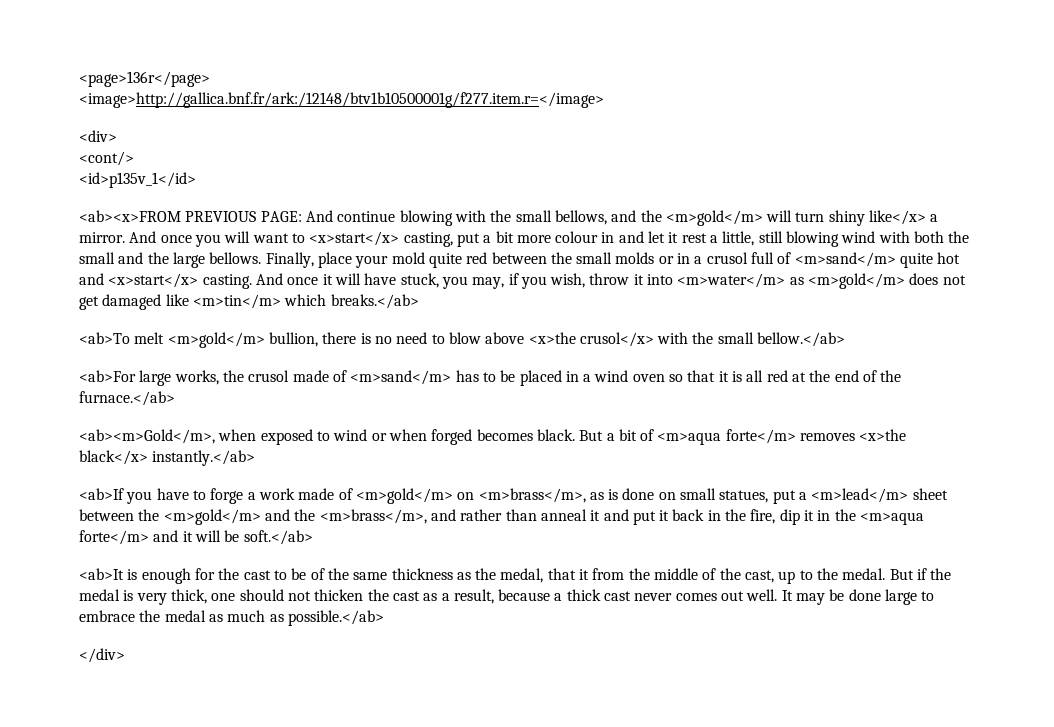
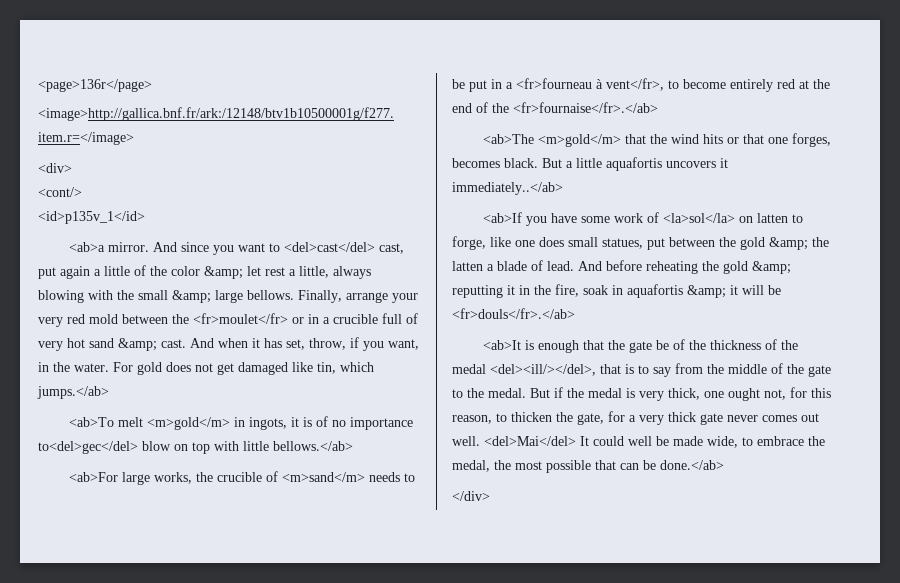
- <ab><x>FROM PREVIOUS PAGE: And continue blowing with the small bellows, and the <m>gold</m> will turn shiny like</x> a mirror. And once you will want to <x>start</x> casting, put a bit more colour in and let it rest a little, still blowing wind with both the small and the large bellows. Finally, place your mold quite red between the small molds or in a crusol full of <m>sand</m> quite hot and <x>start</x> casting. And once it will have stuck, you may, if you wish, throw it into <m>water</m> as <m>gold</m> does not get damaged like <m>tin</m> which breaks.</ab>
+ <ab>a mirror. And since you want to <del>cast</del> cast, put again a little of the color &amp; let rest a little, always blowing with the small &amp; large bellows. Finally, arrange your very red mold between the <fr>moulet</fr> or in a crucible full of very hot sand &amp; cast. And when it has set, throw, if you want, in the water. For gold does not get damaged like tin, which jumps.</ab>
- <ab>To melt <m>gold</m> bullion, there is no need to blow above <x>the crusol</x> with the small bellow.</ab>
+ <ab>To melt <m>gold</m> in ingots, it is of no importance to<del>gec</del> blow on top with little bellows.</ab>
- <ab>For large works, the crusol made of <m>sand</m> has to be placed in a wind oven so that it is all red at the end of the furnace.</ab>
- <ab><m>Gold</m>, when exposed to wind or when forged becomes black. But a bit of <m>aqua forte</m> removes <x>the black</x> instantly.</ab>
- <ab>If you have to forge a work made of <m>gold</m> on <m>brass</m>, as is done on small statues, put a <m>lead</m> sheet between the <m>gold</m> and the <m>brass</m>, and rather than anneal it and put it back in the fire, dip it in the <m>aqua forte</m> and it will be soft.</ab>
+ <ab>For large works, the crucible of <m>sand</m> needs to be put in a <fr>fourneau à vent</fr>, to become entirely red at the end of the <fr>fournaise</fr>.</ab>
+ <ab>The <m>gold</m> that the wind hits or that one forges, becomes black. But a little aquafortis uncovers it immediately..</ab>
+ <ab>If you have some work of <la>sol</la> on latten to forge, like one does small statues, put between the gold &amp; the latten a blade of lead. And before reheating the gold &amp; reputting it in the fire, soak in aquafortis &amp; it will be <fr>douls</fr>.</ab>
- <ab>It is enough for the cast to be of the same thickness as the medal, that it from the middle of the cast, up to the medal.
+ <ab>It is enough that the gate be of the thickness of the medal <del><ill/></del>, that is to say from the middle of the gate to the medal.
- But if the medal is very thick, one should not thicken the cast as a result, because a thick cast never comes out well. It may be done large to embrace the medal as much as possible.</ab>
+ But if the medal is very thick, one ought not, for this reason, to thicken the gate, for a very thick gate never comes out well. <del>Mai</del> It could well be made wide, to embrace the medal, the most possible that can be done.</ab>

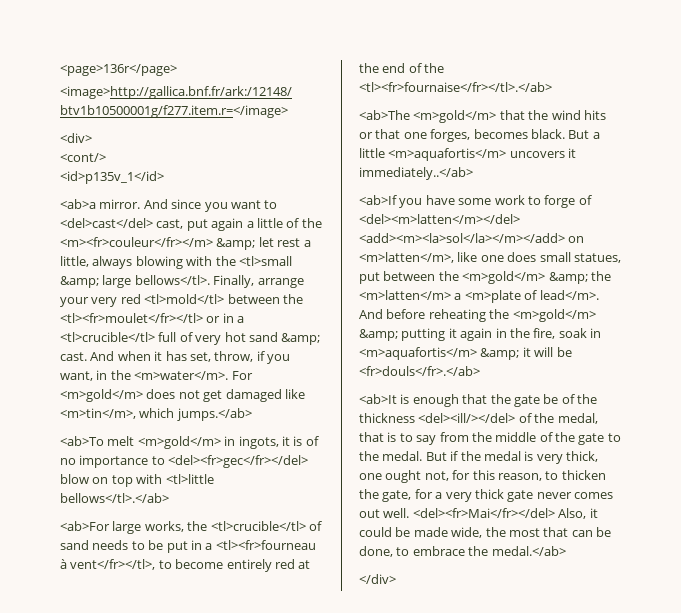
- And since you want to <del>cast</del> cast, put again a little of the color &amp; let rest a little, always blowing with the small &amp; large bellows.
+ And since you want to <del>cast</del> cast, put again a little of the <m><fr>couleur</fr></m> &amp; let rest a little, always blowing with the <tl>small &amp; large bellows</tl>.
- Finally, arrange your very red mold between the <fr>moulet</fr> or in a crucible full of very hot sand &amp; cast.
+ Finally, arrange your very red <tl>mold</tl> between the <tl><fr>moulet</fr></tl> or in a <tl>crucible</tl> full of very hot sand &amp; cast.
- And when it has set, throw, if you want, in the water. For gold does not get damaged like tin, which jumps.</ab>
+ And when it has set, throw, if you want, in the <m>water</m>. For <m>gold</m> does not get damaged like <m>tin</m>, which jumps.</ab>
- <ab>To melt <m>gold</m> in ingots, it is of no importance to<del>gec</del> blow on top with little bellows.</ab>
+ <ab>To melt <m>gold</m> in ingots, it is of no importance to <del><fr>gec</fr></del> blow on top with <tl>little bellows</tl>.</ab>
- <ab>For large works, the crucible of <m>sand</m> needs to be put in a <fr>fourneau à vent</fr>, to become entirely red at the end of the <fr>fournaise</fr>.</ab>
+ <ab>For large works, the <tl>crucible</tl> of sand needs to be put in a <tl><fr>fourneau à vent</fr></tl>, to become entirely red at the end of the <tl><fr>fournaise</fr></tl>.</ab>
- But a little aquafortis uncovers it immediately..</ab>
+ But a little <m>aquafortis</m> uncovers it immediately..</ab>
- <ab>If you have some work of <la>sol</la> on latten to forge, like one does small statues, put between the gold &amp; the latten a blade of lead. And before reheating the gold &amp; reputting it in the fire, soak in aquafortis &amp; it will be <fr>douls</fr>.</ab>
+ <ab>If you have some work to forge of <del><m>latten</m></del> <add><m><la>sol</la></m></add> on <m>latten</m>, like one does small statues, put between the <m>gold</m> &amp; the <m>latten</m> a <m>plate of lead</m>. And before reheating the <m>gold</m> &amp; putting it again in the fire, soak in <m>aquafortis</m> &amp; it will be <fr>douls</fr>.</ab>
- <ab>It is enough that the gate be of the thickness of the medal <del><ill/></del>, that is to say from the middle of the gate to the medal.
+ <ab>It is enough that the gate be of the thickness <del><ill/></del> of the medal, that is to say from the middle of the gate to the medal.
- <del>Mai</del> It could well be made wide, to embrace the medal, the most possible that can be done.</ab>
+ <del><fr>Mai</fr></del> Also, it could be made wide, the most that can be done, to embrace the medal.</ab>

